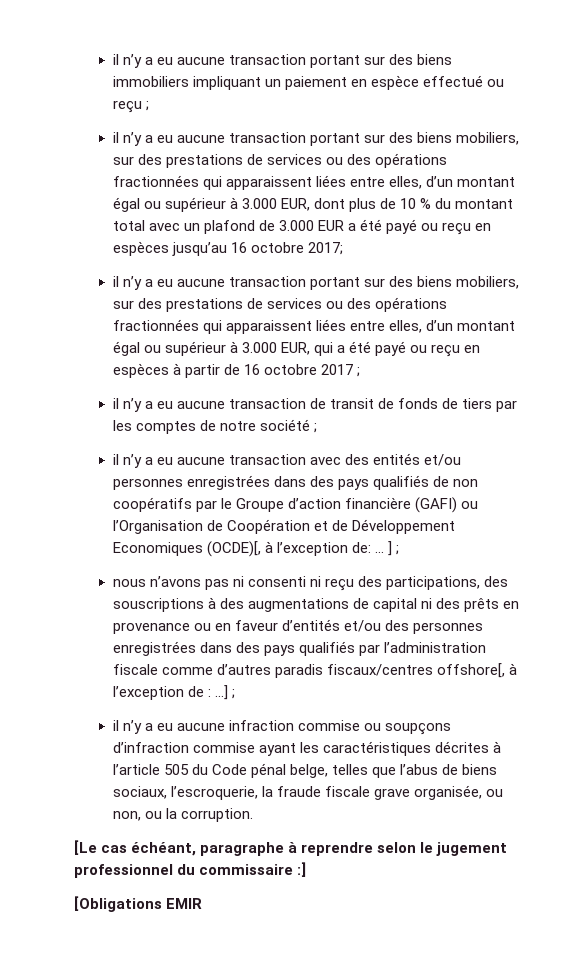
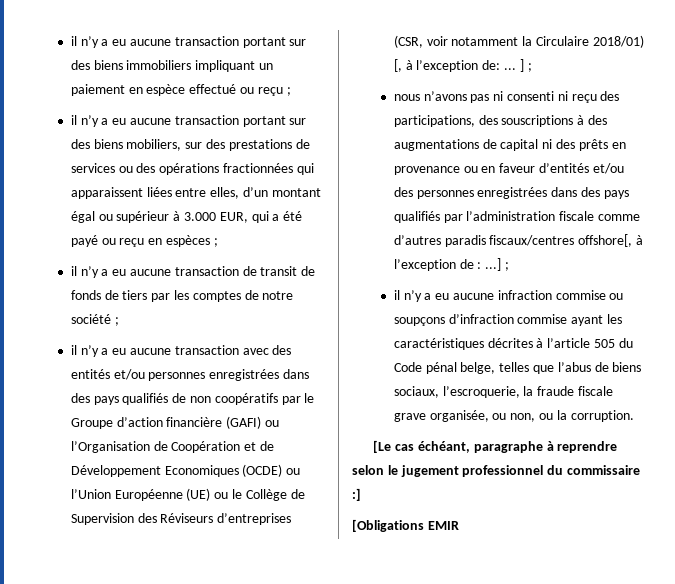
- il n’y a eu aucune transaction portant sur des biens mobiliers, sur des prestations de services ou des opérations fractionnées qui apparaissent liées entre elles, d’un montant égal ou supérieur à 3.000 EUR, dont plus de 10 % du montant total avec un plafond de 3.000 EUR a été payé ou reçu en espèces jusqu’au 16 octobre 2017;
- il n’y a eu aucune transaction portant sur des biens mobiliers, sur des prestations de services ou des opérations fractionnées qui apparaissent liées entre elles, d’un montant égal ou supérieur à 3.000 EUR, qui a été payé ou reçu en espèces à partir de 16 octobre 2017 ;
+ il n’y a eu aucune transaction portant sur des biens mobiliers, sur des prestations de services ou des opérations fractionnées qui apparaissent liées entre elles, d’un montant égal ou supérieur à 3.000 EUR, qui a été payé ou reçu en espèces ;
- il n’y a eu aucune transaction avec des entités et/ou personnes enregistrées dans des pays qualifiés de non coopératifs par le Groupe d’action financière (GAFI) ou l’Organisation de Coopération et de Développement Economiques (OCDE)[, à l’exception de: ... ] ;
+ il n’y a eu aucune transaction avec des entités et/ou personnes enregistrées dans des pays qualifiés de non coopératifs par le Groupe d’action financière (GAFI) ou l’Organisation de Coopération et de Développement Economiques (OCDE) ou l’Union Européenne (UE) ou le Collège de Supervision des Réviseurs d’entreprises (CSR, voir notamment la Circulaire 2018/01) [, à l’exception de: ... ] ;

